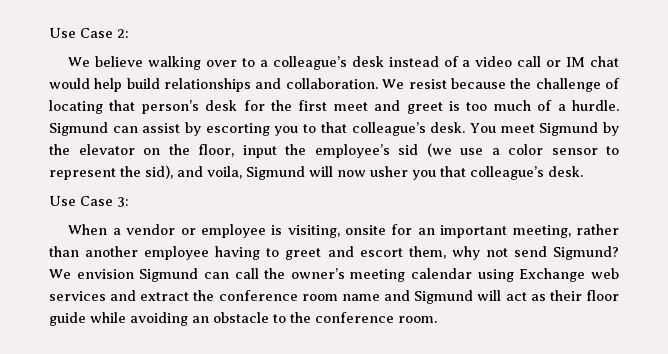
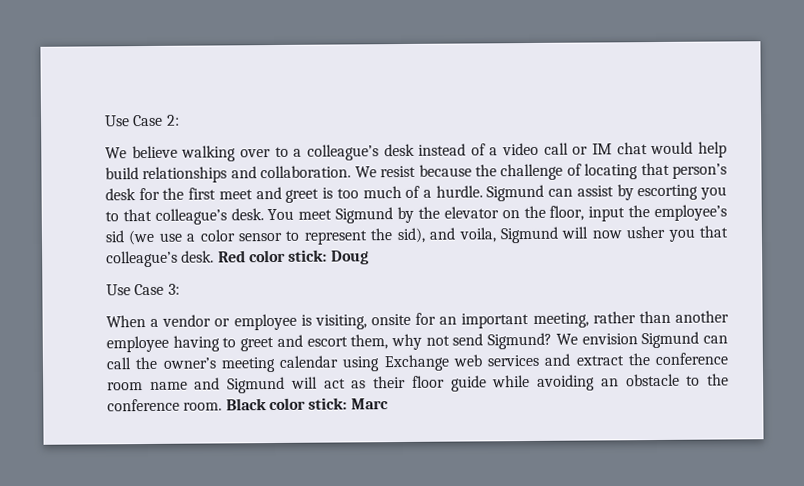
+ Red color stick: Doug
+ Black color stick: Marc

